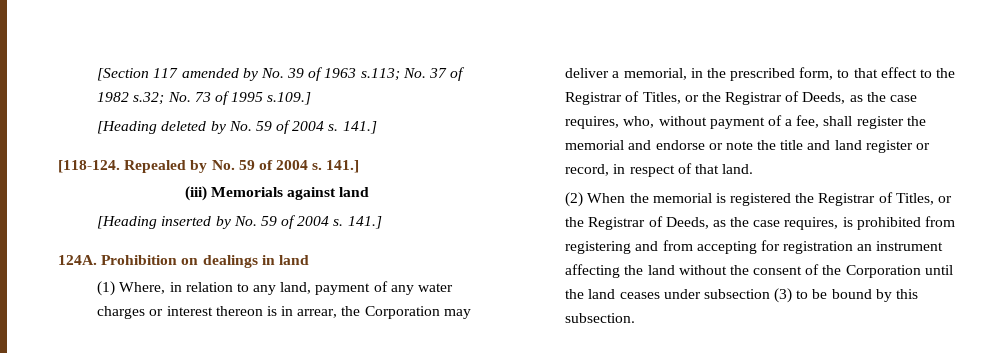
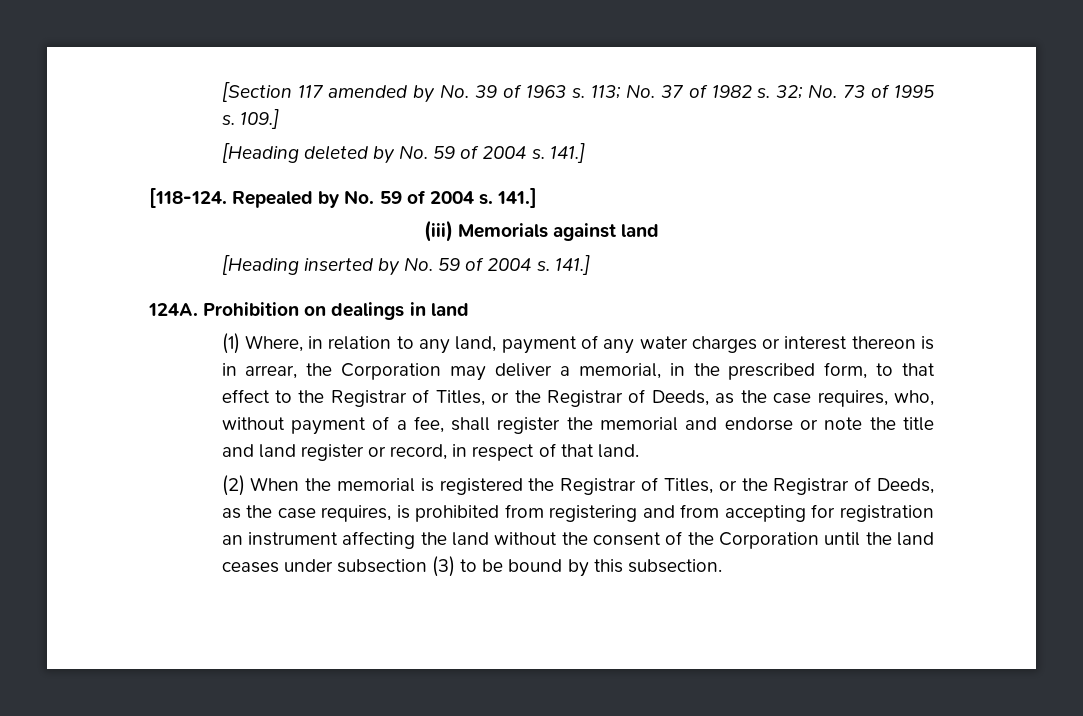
- [Section 117 amended by No. 39 of 1963 s.113; No. 37 of 1982 s.32; No. 73 of 1995 s.109.]
+ [Section 117 amended by No. 39 of 1963 s. 113; No. 37 of 1982 s. 32; No. 73 of 1995 s. 109.]

